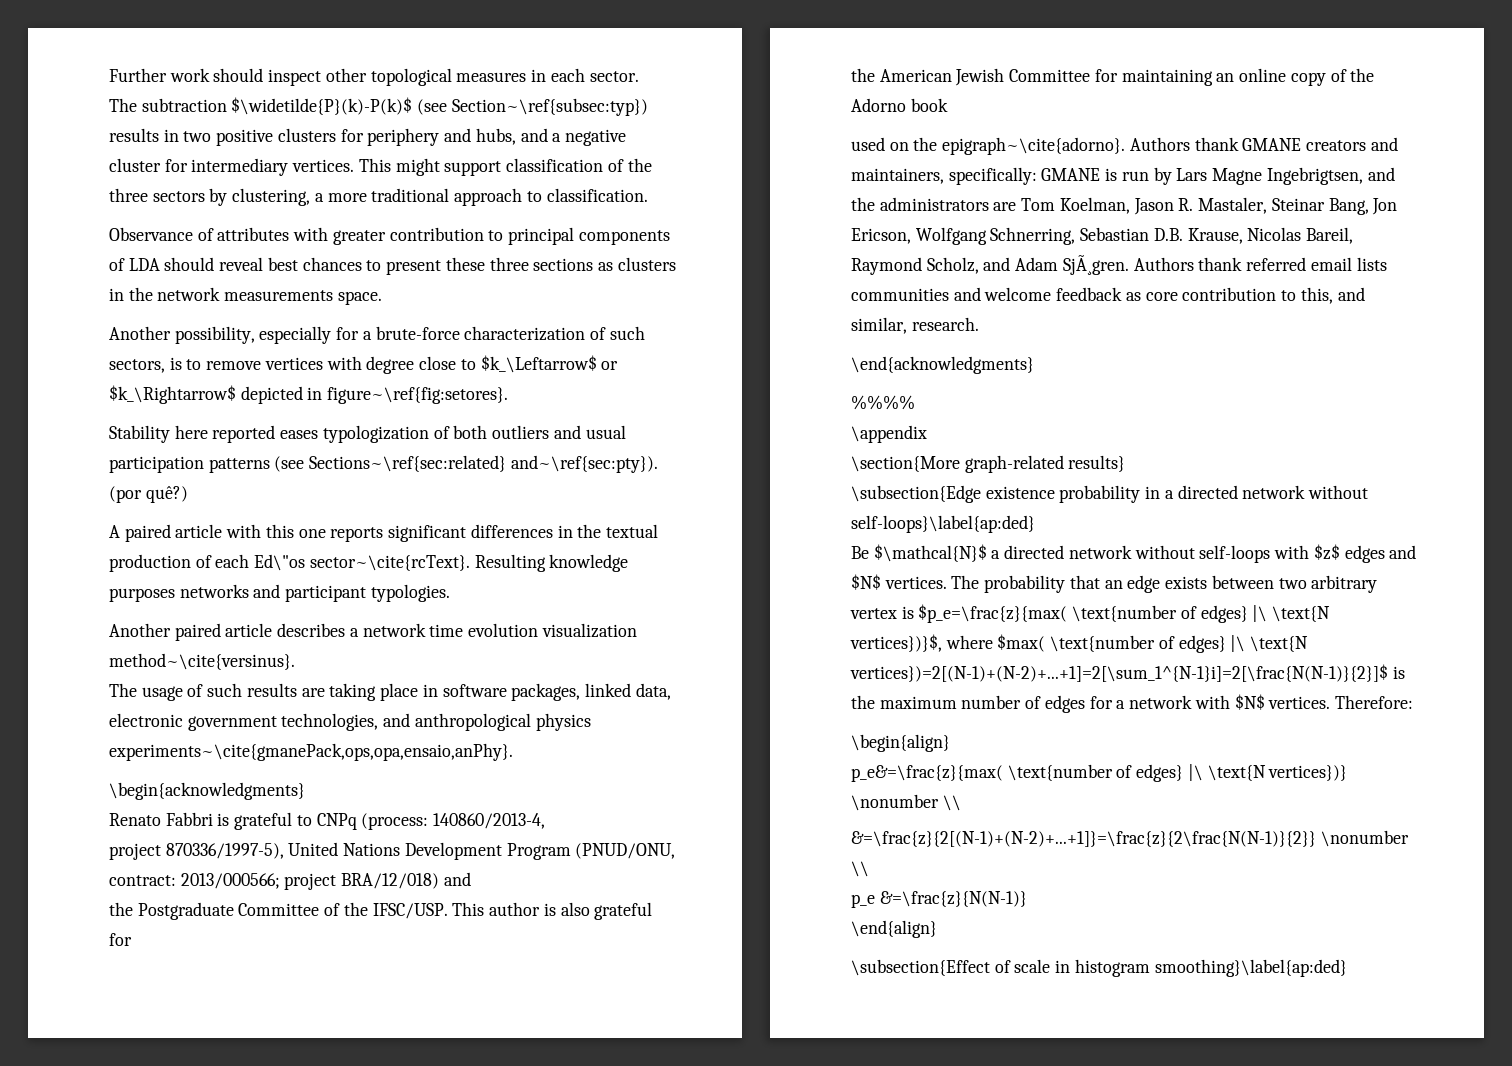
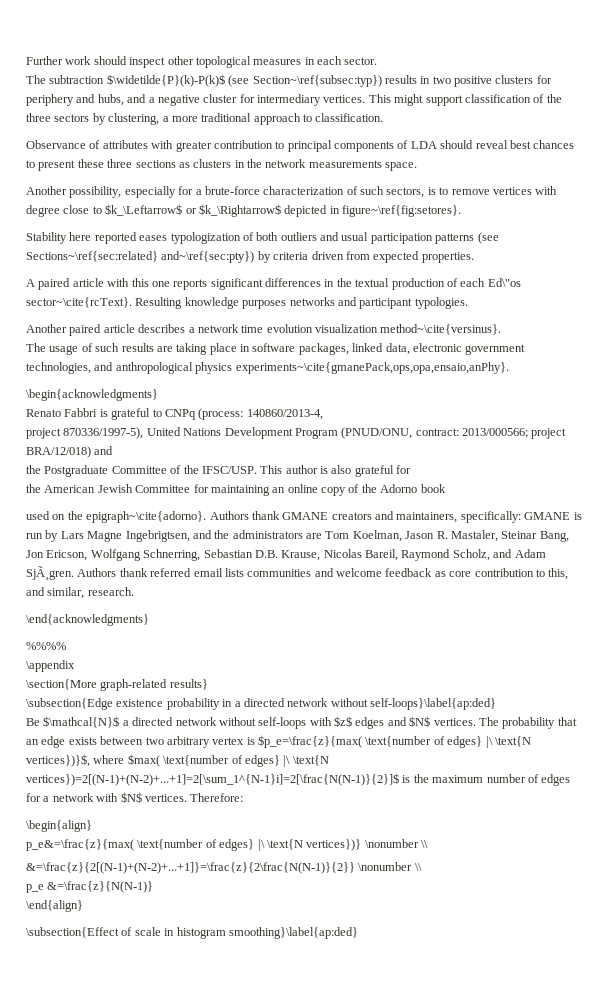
- Stability here reported eases typologization of both outliers and usual participation patterns (see Sections~\ref{sec:related} and~\ref{sec:pty}). (por quê?)
+ Stability here reported eases typologization of both outliers and usual participation patterns (see Sections~\ref{sec:related} and~\ref{sec:pty}) by criteria driven from expected properties.

